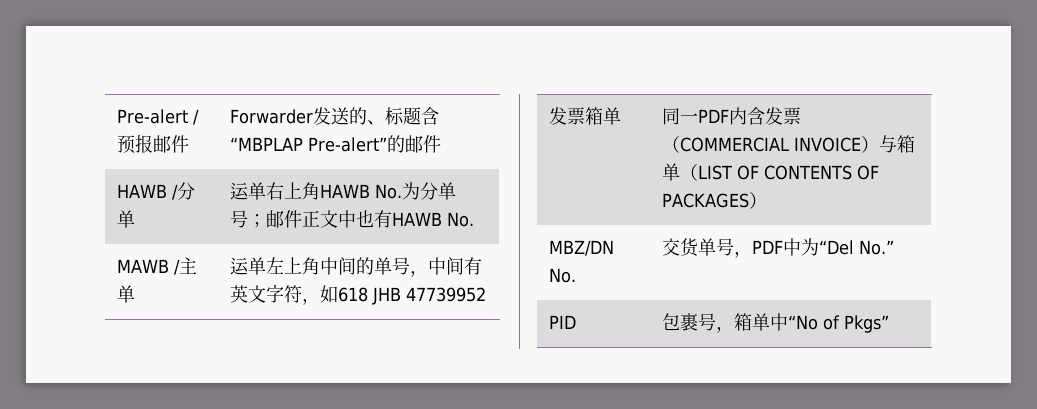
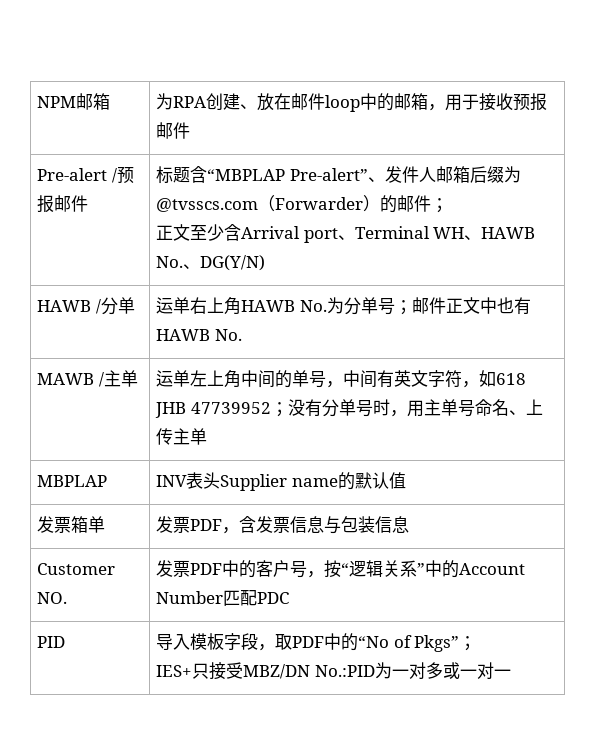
+ NPM邮箱 | 为RPA创建、放在邮件loop中的邮箱，用于接收预报邮件
- Pre-alert /预报邮件 | Forwarder发送的、标题含“MBPLAP Pre-alert”的邮件
+ Pre-alert /预报邮件 | 标题含“MBPLAP Pre-alert”、发件人邮箱后缀为@tvsscs.com（Forwarder）的邮件；
+ 正文至少含Arrival port、Terminal WH、HAWB No.、DG(Y/N)
- MAWB /主单 | 运单左上角中间的单号，中间有英文字符，如618 JHB 47739952
- 发票箱单 | 同一PDF内含发票（COMMERCIAL INVOICE）与箱单（LIST OF CONTENTS OF PACKAGES）
- MBZ/DN No. | 交货单号，PDF中为“Del No.”
- PID | 包裹号，箱单中“No of Pkgs”
+ MAWB /主单 | 运单左上角中间的单号，中间有英文字符，如618 JHB 47739952；没有分单号时，用主单号命名、上传主单
+ MBPLAP | INV表头Supplier name的默认值
+ 发票箱单 | 发票PDF，含发票信息与包装信息
+ Customer NO. | 发票PDF中的客户号，按“逻辑关系”中的Account Number匹配PDC
+ PID | 导入模板字段，取PDF中的“No of Pkgs”；
+ IES+只接受MBZ/DN No.:PID为一对多或一对一

